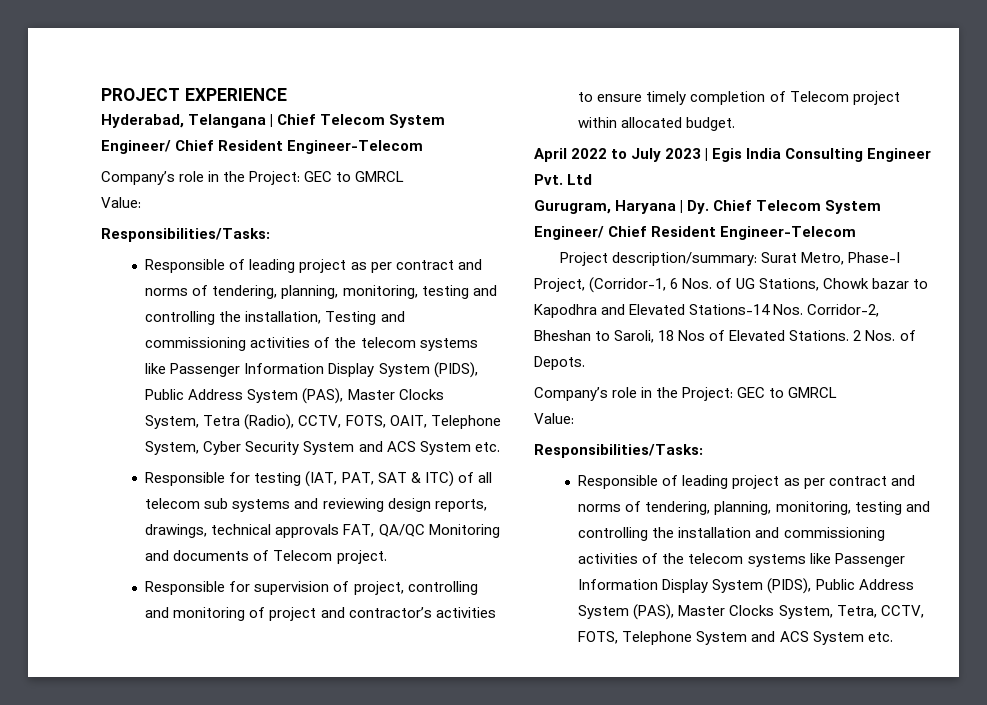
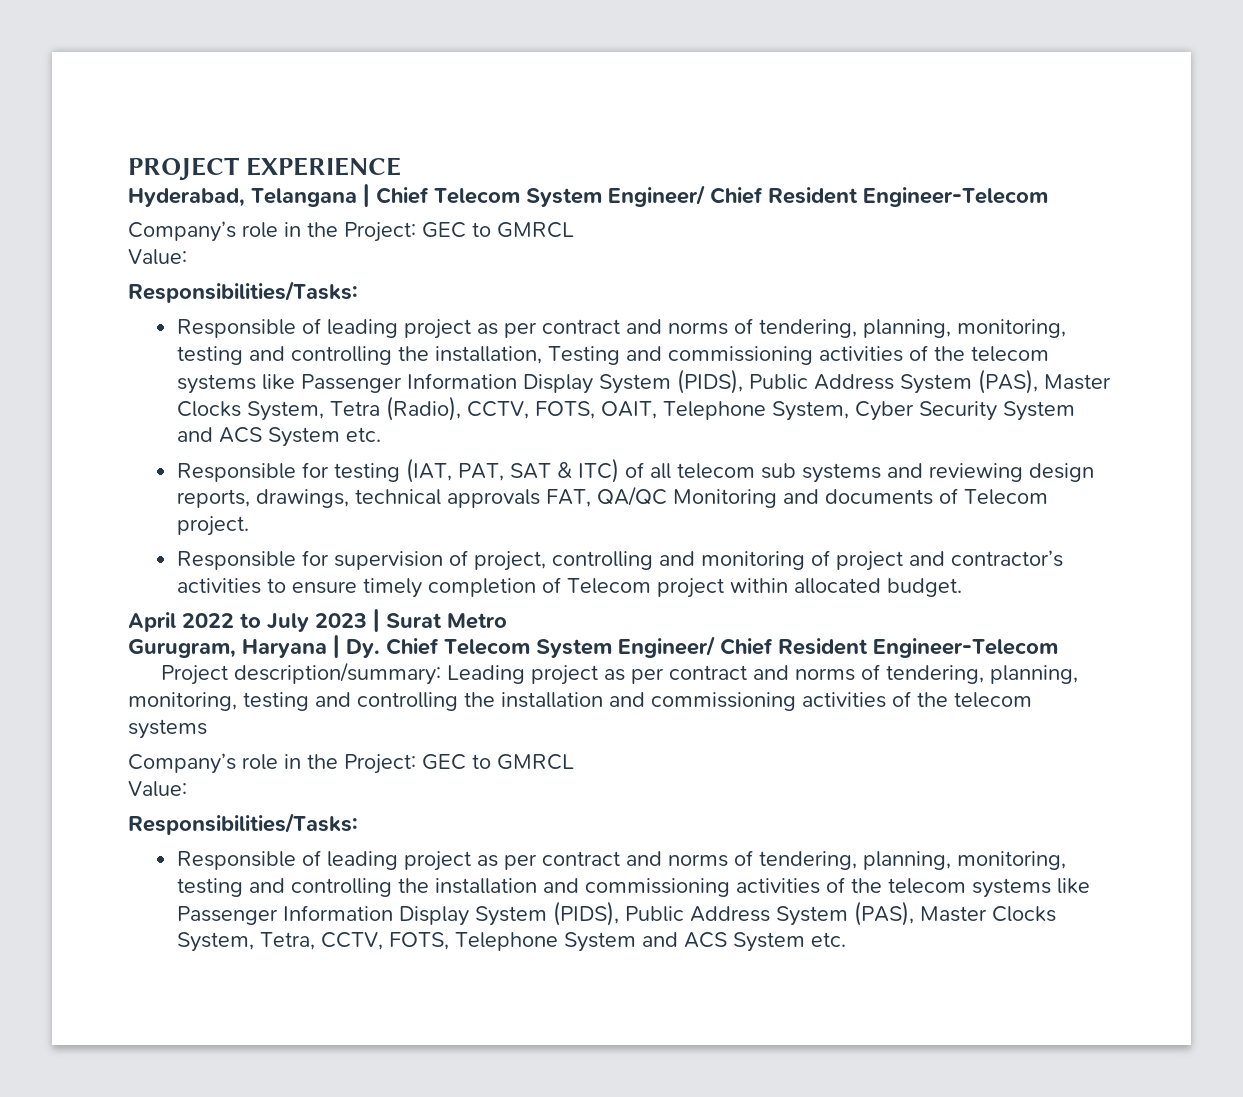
- April 2022 to July 2023 | Egis India Consulting Engineer Pvt. Ltd
+ April 2022 to July 2023 | Surat Metro
- Project description/summary: Surat Metro, Phase-I Project, (Corridor-1, 6 Nos. of UG Stations, Chowk bazar to Kapodhra and Elevated Stations-14 Nos. Corridor-2, Bheshan to Saroli, 18 Nos of Elevated Stations. 2 Nos. of Depots.
+ Project description/summary: Leading project as per contract and norms of tendering, planning, monitoring, testing and controlling the installation and commissioning activities of the telecom systems

